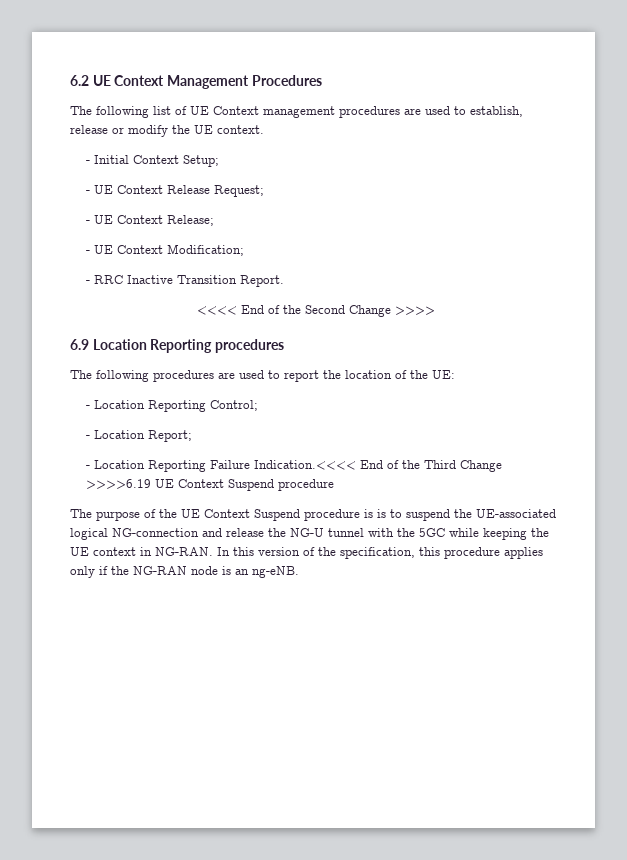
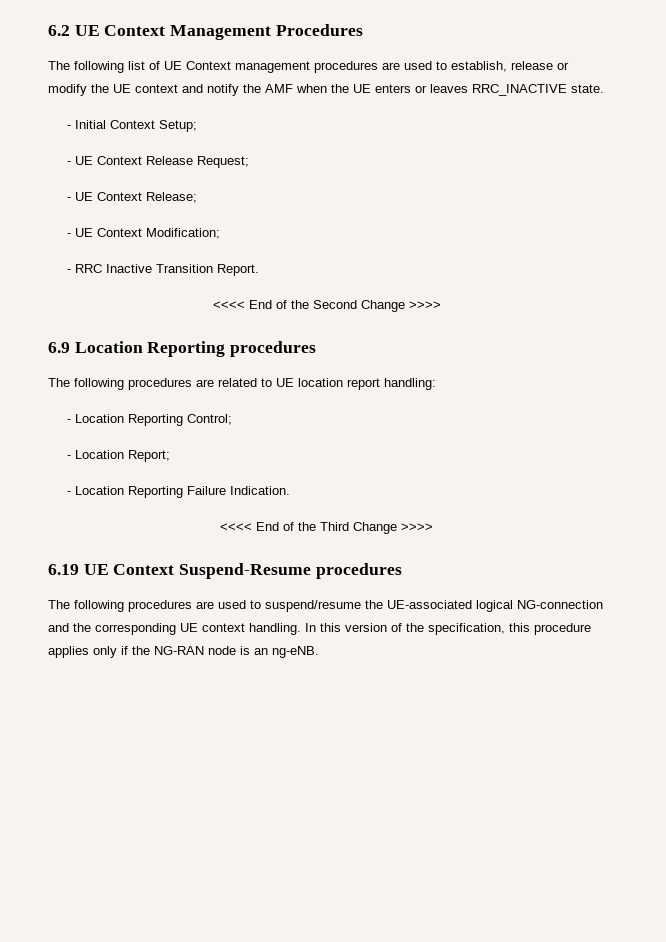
- The following list of UE Context management procedures are used to establish, release or modify the UE context.
+ The following list of UE Context management procedures are used to establish, release or modify the UE context and notify the AMF when the UE enters or leaves RRC_INACTIVE state.
- The following procedures are used to report the location of the UE:
+ The following procedures are related to UE location report handling:
- - Location Reporting Failure Indication.<<<< End of the Third Change >>>>6.19 UE Context Suspend procedure
- The purpose of the UE Context Suspend procedure is is to suspend the UE-associated logical NG-connection and release the NG-U tunnel with the 5GC while keeping the UE context in NG-RAN.
+ - Location Reporting Failure Indication.
+ <<<< End of the Third Change >>>>
+ 6.19 UE Context Suspend-Resume procedures
+ The following procedures are used to suspend/resume the UE-associated logical NG-connection and the corresponding UE context handling.

